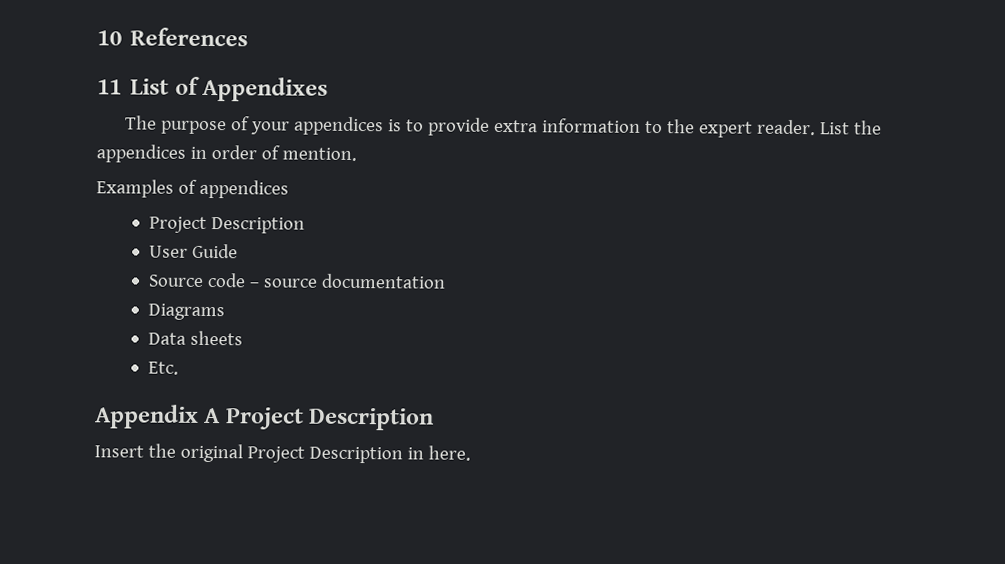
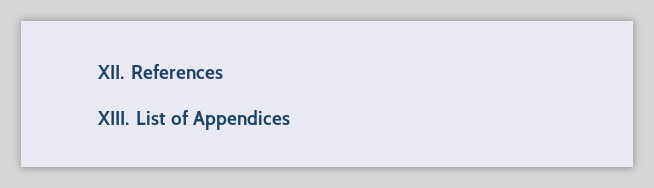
- 10 References
+ XII. References
- 11 List of Appendixes
- The purpose of your appendices is to provide extra information to the expert reader. List the appendices in order of mention.
- Examples of appendices
- Project Description
- User Guide
- Source code – source documentation
- Diagrams
- Data sheets
- Etc.
- Appendix A Project Description
- Insert the original Project Description in here.
+ XIII. List of Appendices

